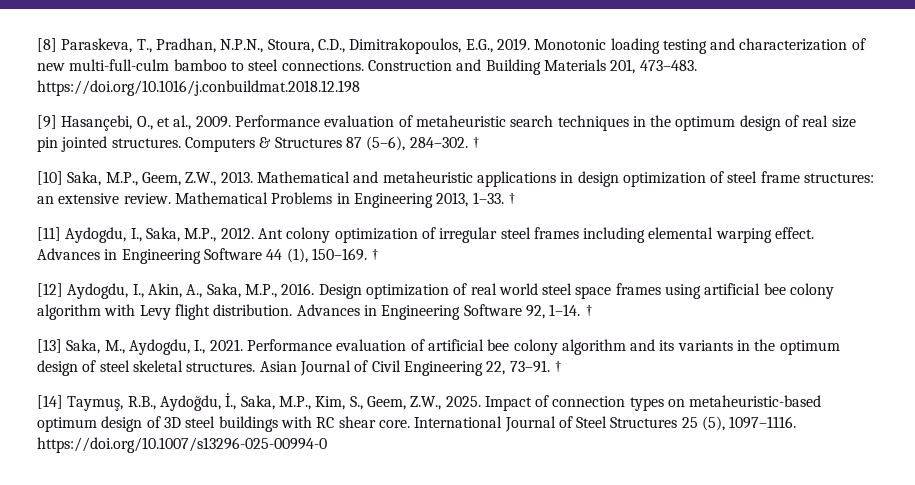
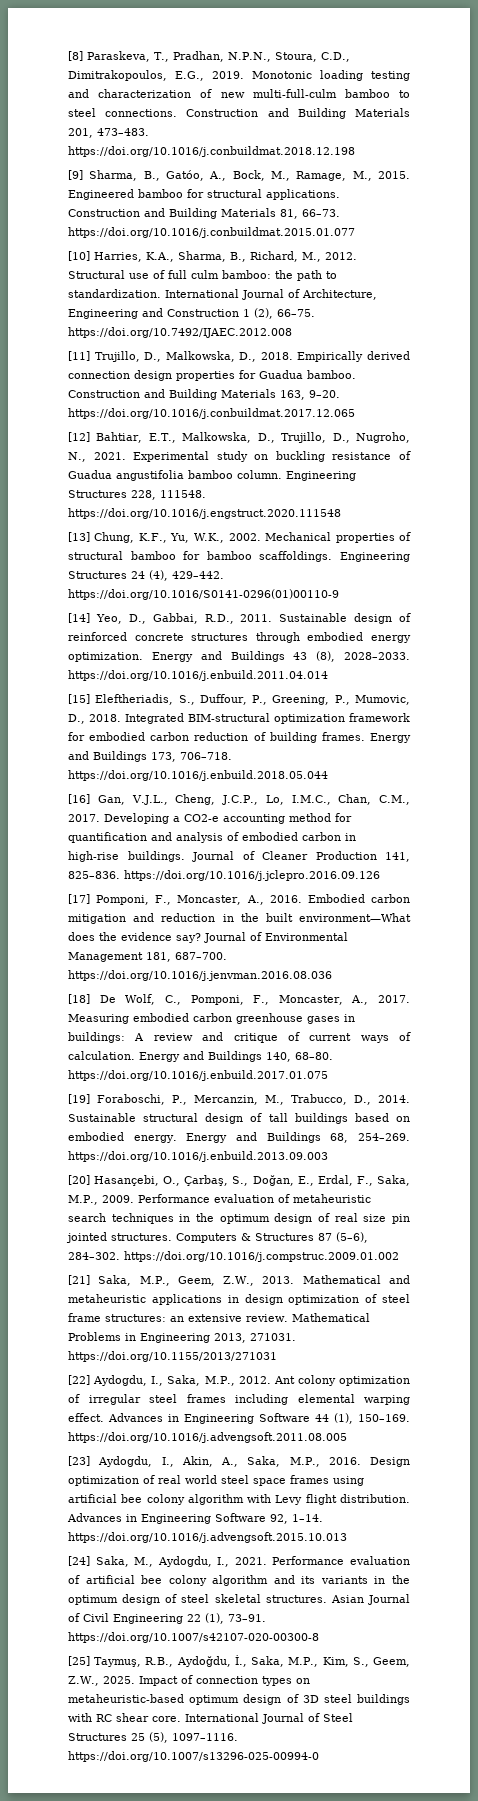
- [9] Hasançebi, O., et al., 2009.
+ [9] Sharma, B., Gatóo, A., Bock, M., Ramage, M., 2015. Engineered bamboo for structural applications. Construction and Building Materials 81, 66–73. https://doi.org/10.1016/j.conbuildmat.2015.01.077
+ [10] Harries, K.A., Sharma, B., Richard, M., 2012. Structural use of full culm bamboo: the path to standardization. International Journal of Architecture, Engineering and Construction 1 (2), 66–75. https://doi.org/10.7492/IJAEC.2012.008
+ [11] Trujillo, D., Malkowska, D., 2018. Empirically derived connection design properties for Guadua bamboo. Construction and Building Materials 163, 9–20. https://doi.org/10.1016/j.conbuildmat.2017.12.065
+ [12] Bahtiar, E.T., Malkowska, D., Trujillo, D., Nugroho, N., 2021. Experimental study on buckling resistance of Guadua angustifolia bamboo column. Engineering Structures 228, 111548. https://doi.org/10.1016/j.engstruct.2020.111548
+ [13] Chung, K.F., Yu, W.K., 2002. Mechanical properties of structural bamboo for bamboo scaffoldings. Engineering Structures 24 (4), 429–442. https://doi.org/10.1016/S0141-0296(01)00110-9
+ [14] Yeo, D., Gabbai, R.D., 2011. Sustainable design of reinforced concrete structures through embodied energy optimization. Energy and Buildings 43 (8), 2028–2033. https://doi.org/10.1016/j.enbuild.2011.04.014
+ [15] Eleftheriadis, S., Duffour, P., Greening, P., Mumovic, D., 2018. Integrated BIM-structural optimization framework for embodied carbon reduction of building frames. Energy and Buildings 173, 706–718. https://doi.org/10.1016/j.enbuild.2018.05.044
+ [16] Gan, V.J.L., Cheng, J.C.P., Lo, I.M.C., Chan, C.M., 2017. Developing a CO2-e accounting method for quantification and analysis of embodied carbon in high-rise buildings. Journal of Cleaner Production 141, 825–836. https://doi.org/10.1016/j.jclepro.2016.09.126
+ [17] Pomponi, F., Moncaster, A., 2016. Embodied carbon mitigation and reduction in the built environment—What does the evidence say? Journal of Environmental Management 181, 687–700. https://doi.org/10.1016/j.jenvman.2016.08.036
+ [18] De Wolf, C., Pomponi, F., Moncaster, A., 2017. Measuring embodied carbon greenhouse gases in buildings: A review and critique of current ways of calculation. Energy and Buildings 140, 68–80. https://doi.org/10.1016/j.enbuild.2017.01.075
+ [19] Foraboschi, P., Mercanzin, M., Trabucco, D., 2014. Sustainable structural design of tall buildings based on embodied energy. Energy and Buildings 68, 254–269. https://doi.org/10.1016/j.enbuild.2013.09.003
+ [20] Hasançebi, O., Çarbaş, S., Doğan, E., Erdal, F., Saka, M.P., 2009.
- Computers & Structures 87 (5–6), 284–302. †
- [10] Saka, M.P., Geem, Z.W., 2013.
+ Computers & Structures 87 (5–6), 284–302. https://doi.org/10.1016/j.compstruc.2009.01.002
+ [21] Saka, M.P., Geem, Z.W., 2013.
- Mathematical Problems in Engineering 2013, 1–33. †
- [11] Aydogdu, I., Saka, M.P., 2012.
+ Mathematical Problems in Engineering 2013, 271031. https://doi.org/10.1155/2013/271031
+ [22] Aydogdu, I., Saka, M.P., 2012.
- Advances in Engineering Software 44 (1), 150–169. †
- [12] Aydogdu, I., Akin, A., Saka, M.P., 2016.
+ Advances in Engineering Software 44 (1), 150–169. https://doi.org/10.1016/j.advengsoft.2011.08.005
+ [23] Aydogdu, I., Akin, A., Saka, M.P., 2016.
- Advances in Engineering Software 92, 1–14. †
- [13] Saka, M., Aydogdu, I., 2021.
+ Advances in Engineering Software 92, 1–14. https://doi.org/10.1016/j.advengsoft.2015.10.013
+ [24] Saka, M., Aydogdu, I., 2021.
- Asian Journal of Civil Engineering 22, 73–91. †
- [14] Taymuş, R.B., Aydoğdu, İ., Saka, M.P., Kim, S., Geem, Z.W., 2025.
+ Asian Journal of Civil Engineering 22 (1), 73–91. https://doi.org/10.1007/s42107-020-00300-8
+ [25] Taymuş, R.B., Aydoğdu, İ., Saka, M.P., Kim, S., Geem, Z.W., 2025.

